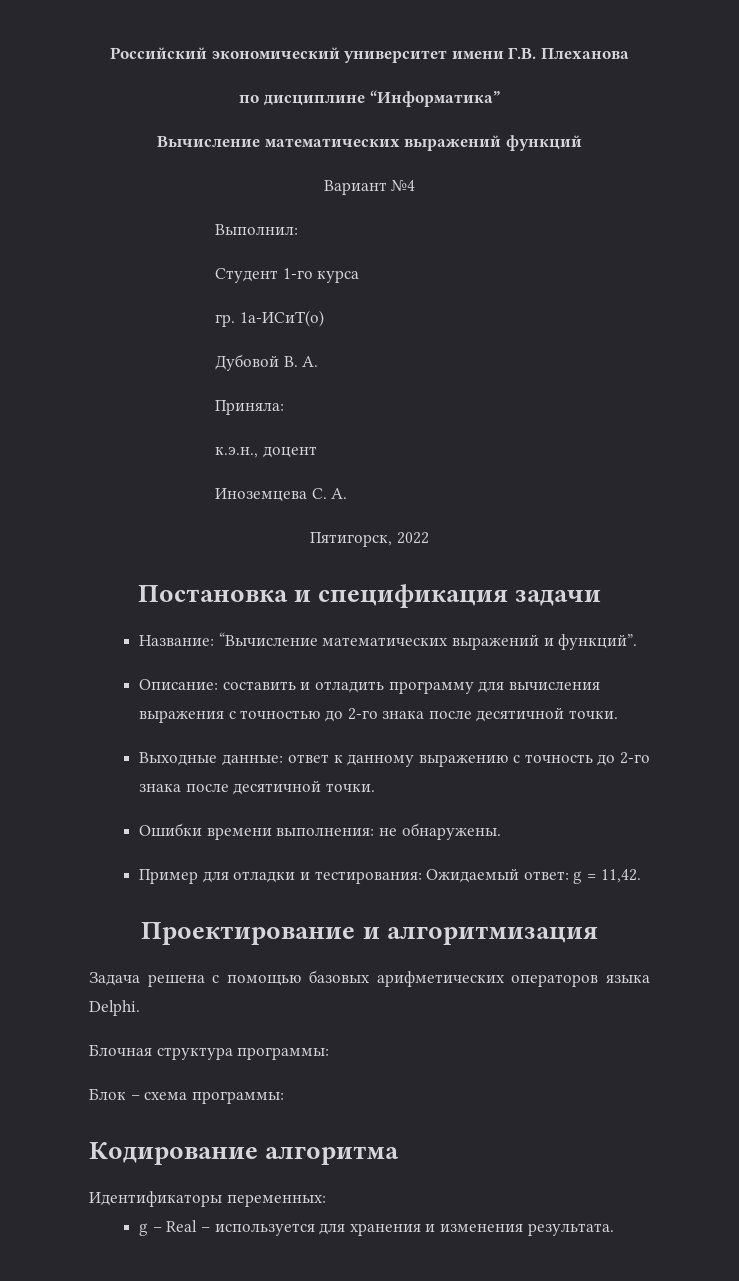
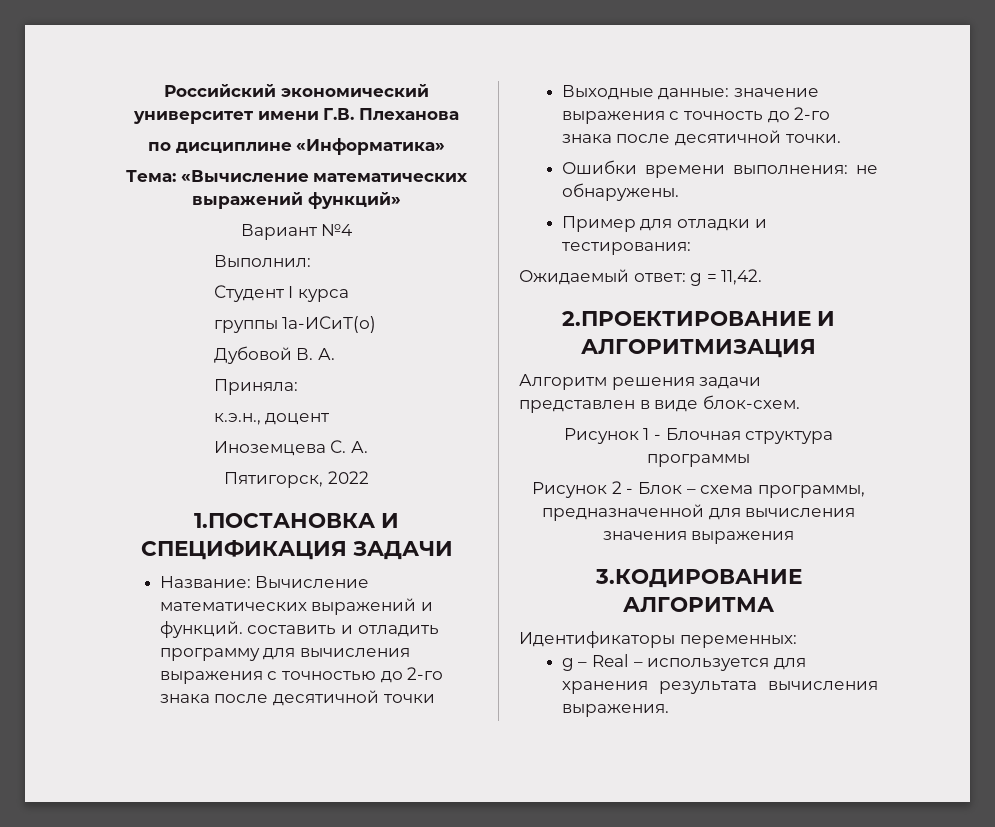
- по дисциплине “Информатика”
- Вычисление математических выражений функций
+ по дисциплине «Информатика»
+ Тема: «Вычисление математических выражений функций»
- Студент 1-го курса
+ Студент I курса
- гр. 1а-ИСиТ(о)
+ группы 1а-ИСиТ(о)
- Постановка и спецификация задачи
+ 1.ПОСТАНОВКА И СПЕЦИФИКАЦИЯ ЗАДАЧИ
- Название: “Вычисление математических выражений и функций”.
- Описание: составить и отладить программу для вычисления выражения с точностью до 2-го знака после десятичной точки.
+ Название: Вычисление математических выражений и функций. составить и отладить программу для вычисления выражения с точностью до 2-го знака после десятичной точки
- Выходные данные: ответ к данному выражению с точность до 2-го знака после десятичной точки.
+ Выходные данные: значение выражения с точность до 2-го знака после десятичной точки.
- Пример для отладки и тестирования: Ожидаемый ответ: g = 11,42.
+ Пример для отладки и тестирования:
+ Ожидаемый ответ: g = 11,42.
- Проектирование и алгоритмизация
- Задача решена с помощью базовых арифметических операторов языка Delphi.
- Блочная структура программы:
- Блок – схема программы:
- Кодирование алгоритма
+ 2.ПРОЕКТИРОВАНИЕ И АЛГОРИТМИЗАЦИЯ
+ Алгоритм решения задачи представлен в виде блок-схем.
+ Рисунок 1 - Блочная структура программы
+ Рисунок 2 - Блок – схема программы, предназначенной для вычисления значения выражения
+ 3.КОДИРОВАНИЕ АЛГОРИТМА
- g – Real – используется для хранения и изменения результата.
+ g – Real – используется для хранения результата вычисления выражения.

